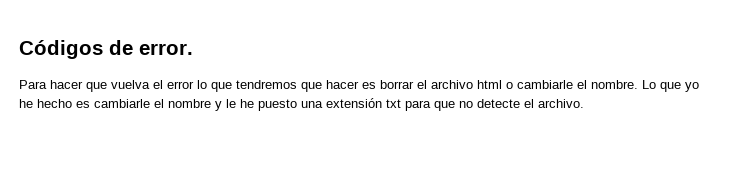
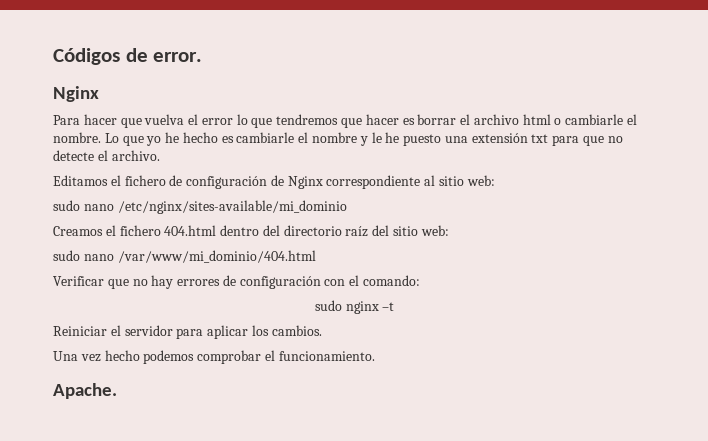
  Códigos de error.
+ Nginx
+ Editamos el fichero de configuración de Nginx correspondiente al sitio web:
+ sudo nano /etc/nginx/sites-available/mi_dominio
+ Creamos el fichero 404.html dentro del directorio raíz del sitio web:
+ sudo nano /var/www/mi_dominio/404.html
+ Verificar que no hay errores de configuración con el comando:
+ sudo nginx –t
+ Reiniciar el servidor para aplicar los cambios.
+ Una vez hecho podemos comprobar el funcionamiento.
+ Apache.

